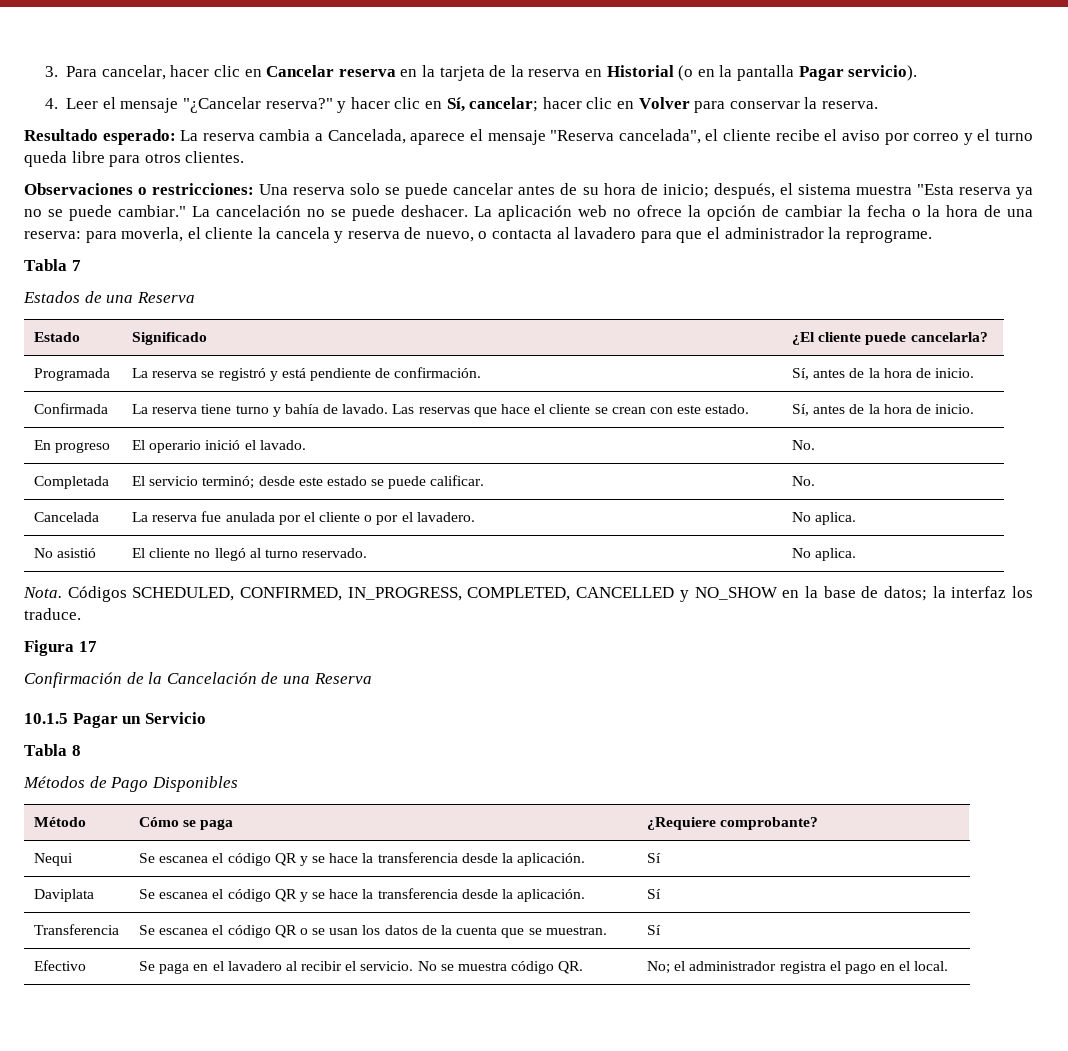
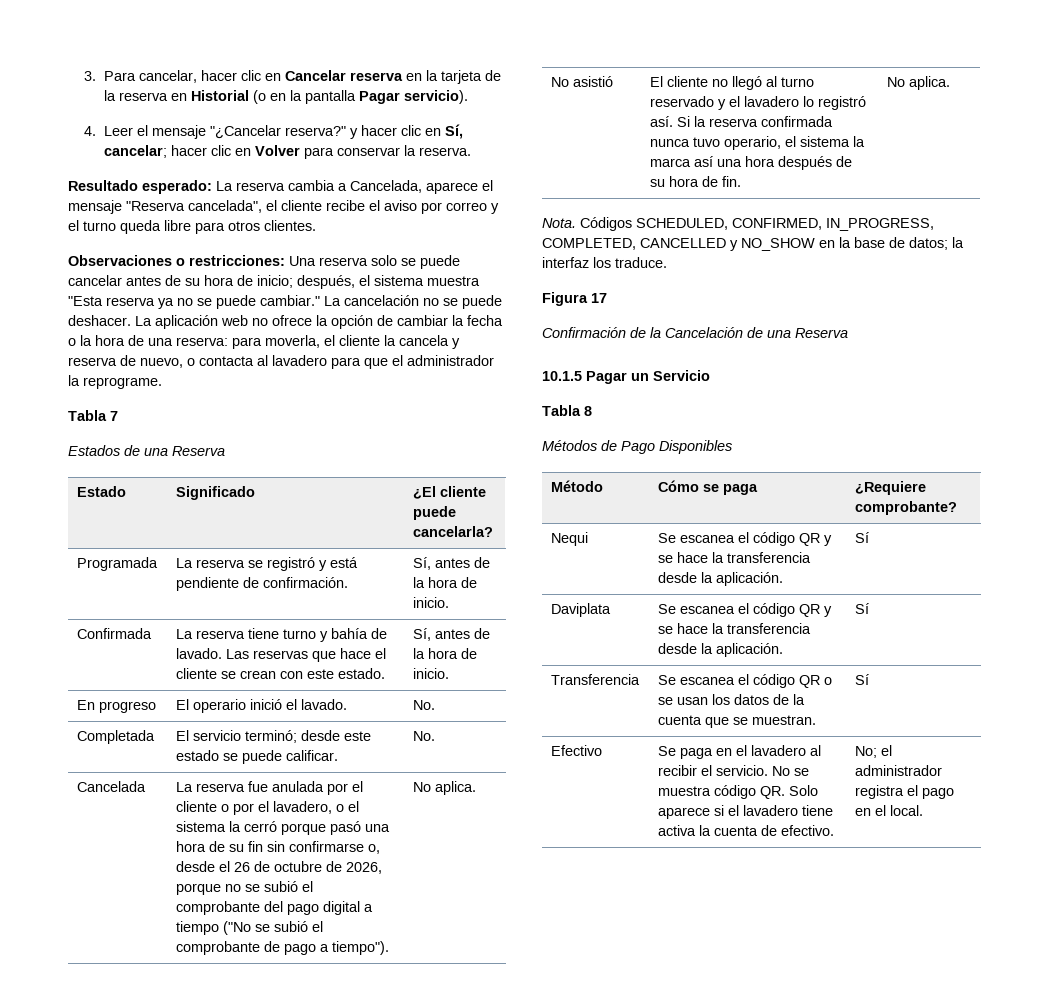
- La reserva fue anulada por el cliente o por el lavadero.
+ La reserva fue anulada por el cliente o por el lavadero, o el sistema la cerró porque pasó una hora de su fin sin confirmarse o, desde el 26 de octubre de 2026, porque no se subió el comprobante del pago digital a tiempo ("No se subió el comprobante de pago a tiempo").
- No asistió | El cliente no llegó al turno reservado. | No aplica.
+ No asistió | El cliente no llegó al turno reservado y el lavadero lo registró así. Si la reserva confirmada nunca tuvo operario, el sistema la marca así una hora después de su hora de fin. | No aplica.
- Efectivo | Se paga en el lavadero al recibir el servicio. No se muestra código QR. | No; el administrador registra el pago en el local.
+ Efectivo | Se paga en el lavadero al recibir el servicio. No se muestra código QR. Solo aparece si el lavadero tiene activa la cuenta de efectivo. | No; el administrador registra el pago en el local.

